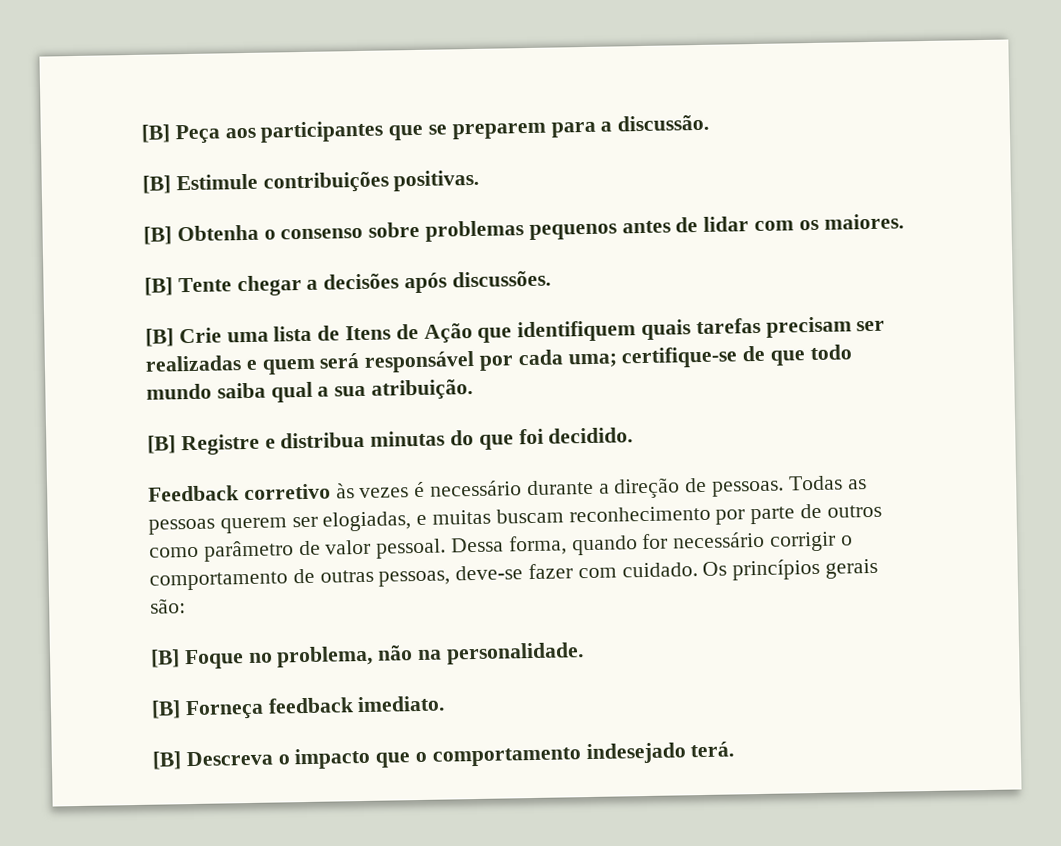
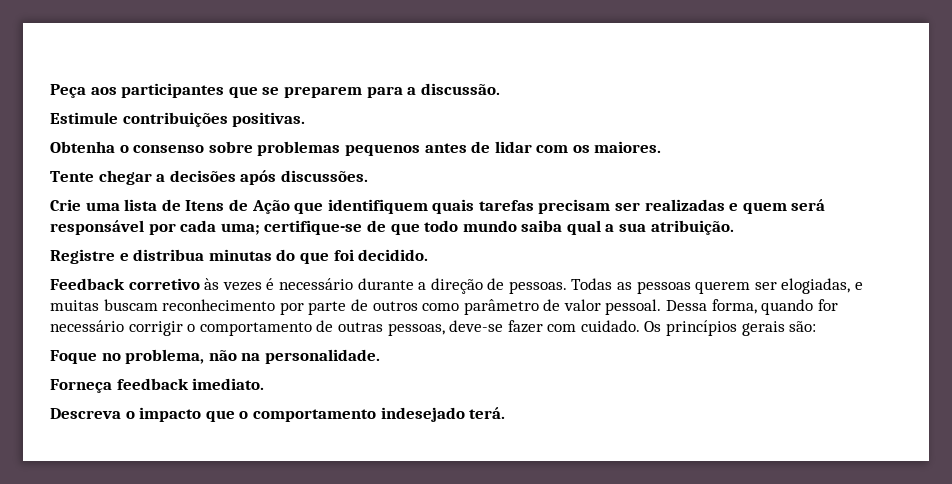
- [B] Peça aos participantes que se preparem para a discussão.
+ Peça aos participantes que se preparem para a discussão.
- [B] Estimule contribuições positivas.
+ Estimule contribuições positivas.
- [B] Obtenha o consenso sobre problemas pequenos antes de lidar com os maiores.
+ Obtenha o consenso sobre problemas pequenos antes de lidar com os maiores.
- [B] Tente chegar a decisões após discussões.
+ Tente chegar a decisões após discussões.
- [B] Crie uma lista de Itens de Ação que identifiquem quais tarefas precisam ser realizadas e quem será responsável por cada uma; certifique-se de que todo mundo saiba qual a sua atribuição.
+ Crie uma lista de Itens de Ação que identifiquem quais tarefas precisam ser realizadas e quem será responsável por cada uma; certifique-se de que todo mundo saiba qual a sua atribuição.
- [B] Registre e distribua minutas do que foi decidido.
+ Registre e distribua minutas do que foi decidido.
- [B] Foque no problema, não na personalidade.
+ Foque no problema, não na personalidade.
- [B] Forneça feedback imediato.
+ Forneça feedback imediato.
- [B] Descreva o impacto que o comportamento indesejado terá.
+ Descreva o impacto que o comportamento indesejado terá.

